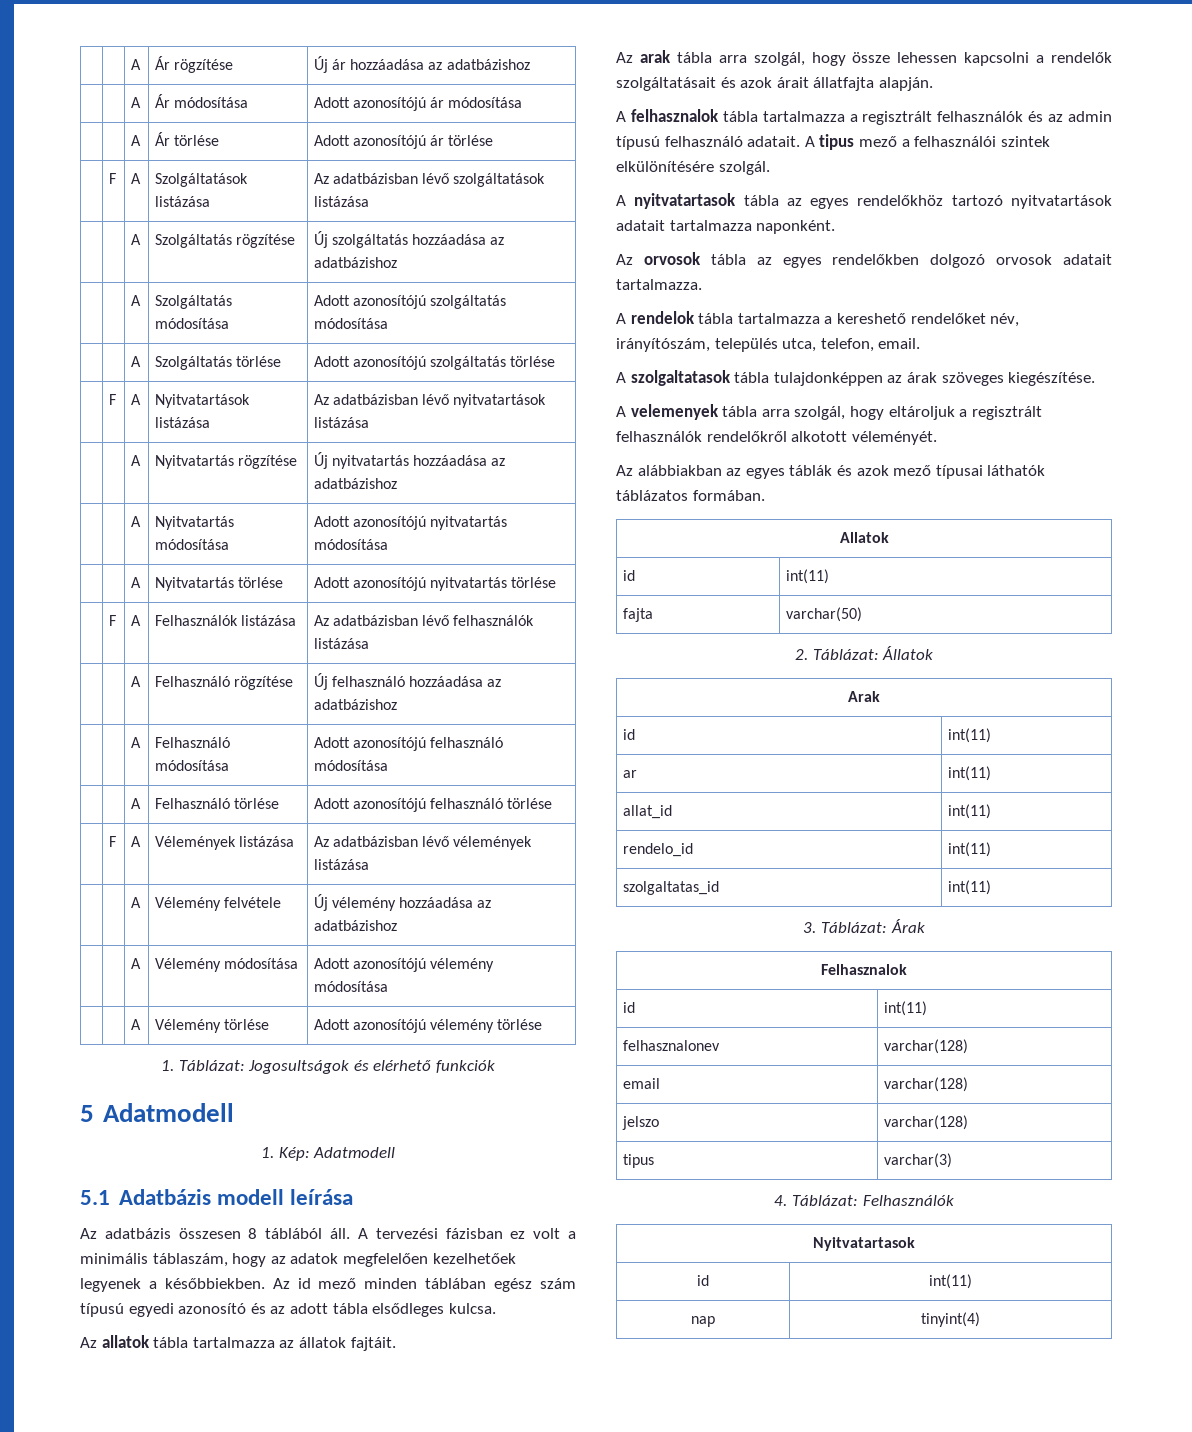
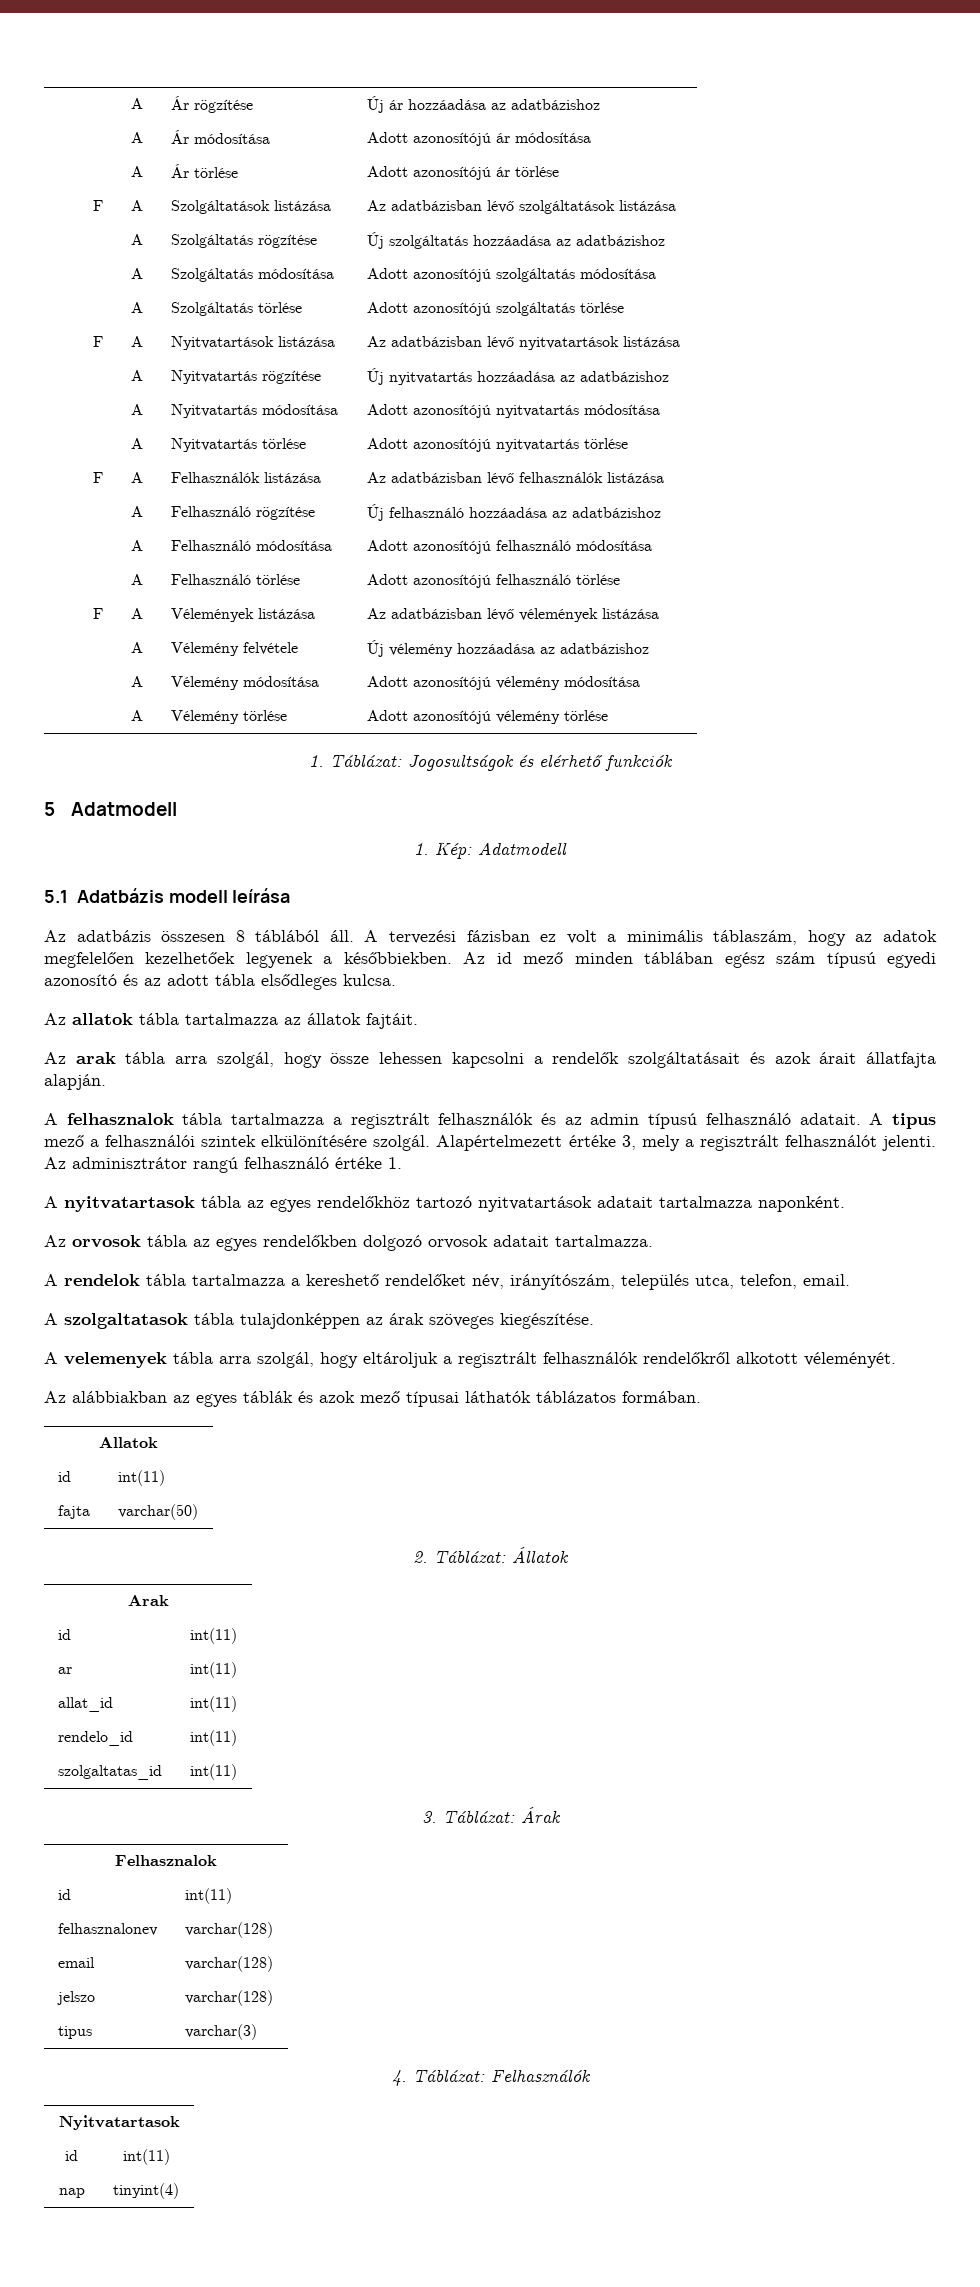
+ Alapértelmezett értéke 3, mely a regisztrált felhasználót jelenti. Az adminisztrátor rangú felhasználó értéke 1.

